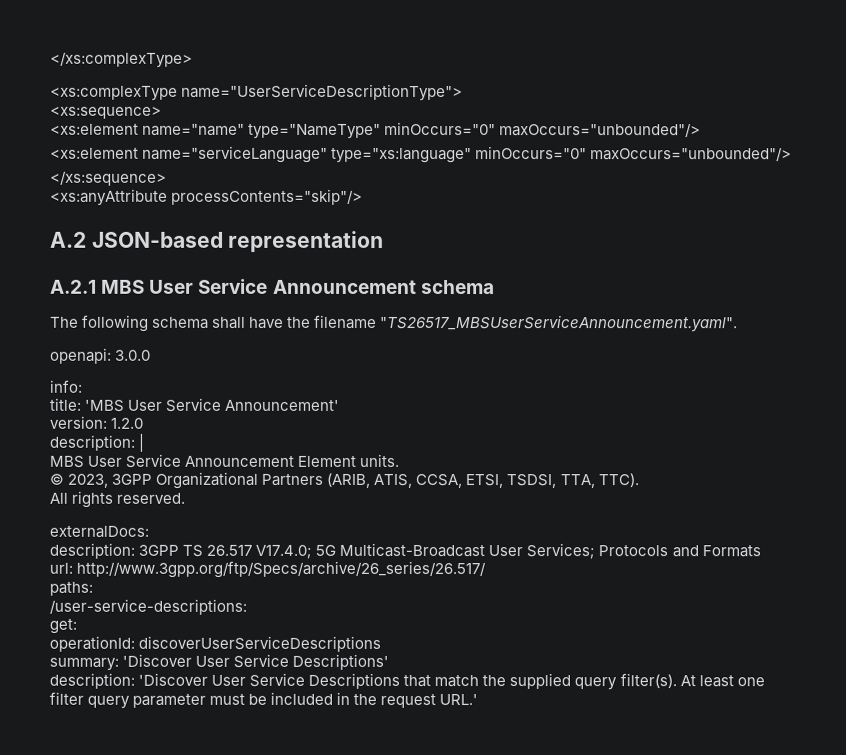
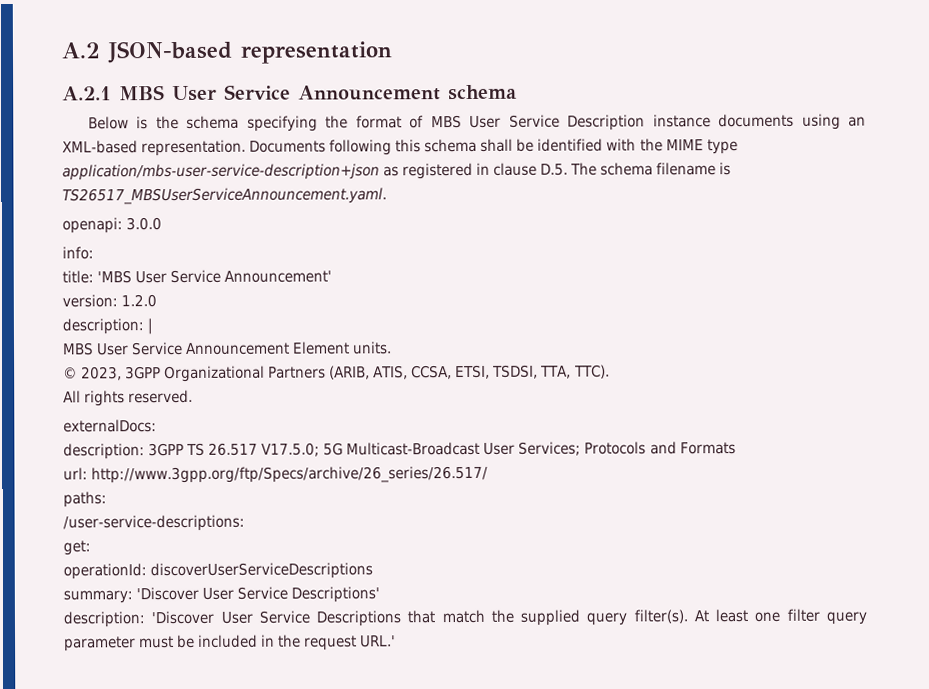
- </xs:complexType>
- <xs:complexType name="UserServiceDescriptionType">
- <xs:sequence>
- <xs:element name="name" type="NameType" minOccurs="0" maxOccurs="unbounded"/>
- <xs:element name="serviceLanguage" type="xs:language" minOccurs="0" maxOccurs="unbounded"/>
- </xs:sequence>
- <xs:anyAttribute processContents="skip"/>
- The following schema shall have the filename "TS26517_MBSUserServiceAnnouncement.yaml".
+ Below is the schema specifying the format of MBS User Service Description instance documents using an XML-based representation. Documents following this schema shall be identified with the MIME type application/mbs-user-service-description+json as registered in clause D.5. The schema filename is TS26517_MBSUserServiceAnnouncement.yaml.
- description: 3GPP TS 26.517 V17.4.0; 5G Multicast-Broadcast User Services; Protocols and Formats
+ description: 3GPP TS 26.517 V17.5.0; 5G Multicast-Broadcast User Services; Protocols and Formats

